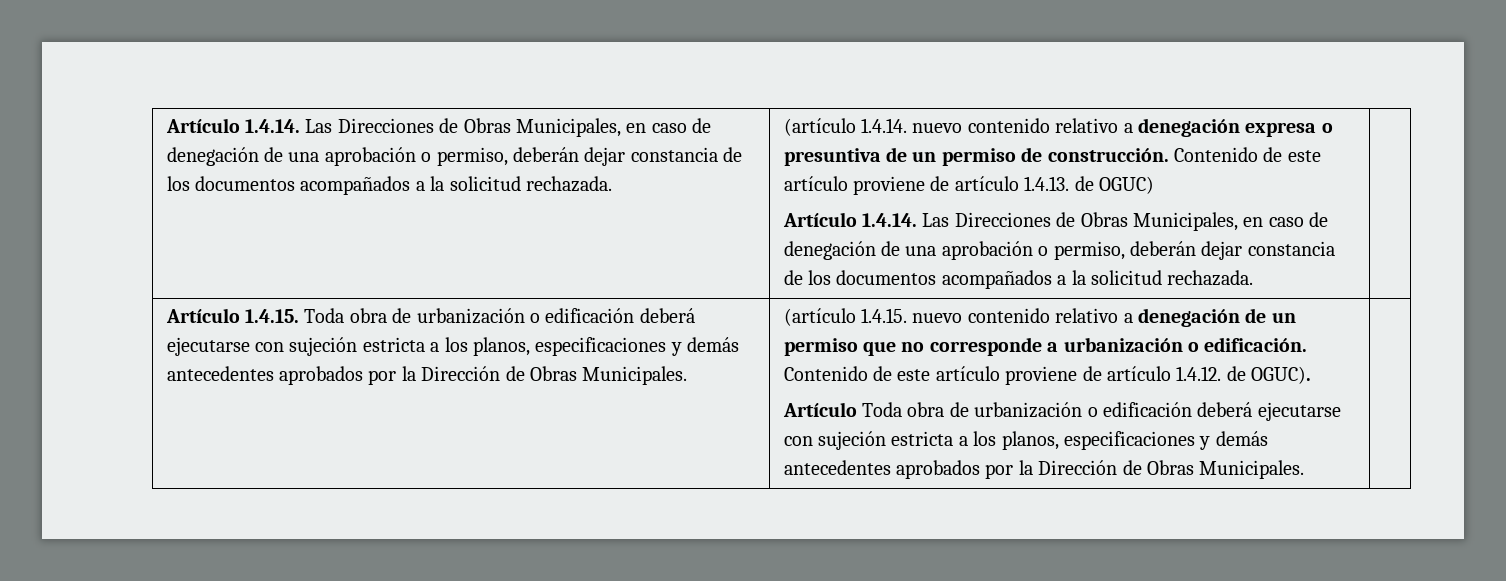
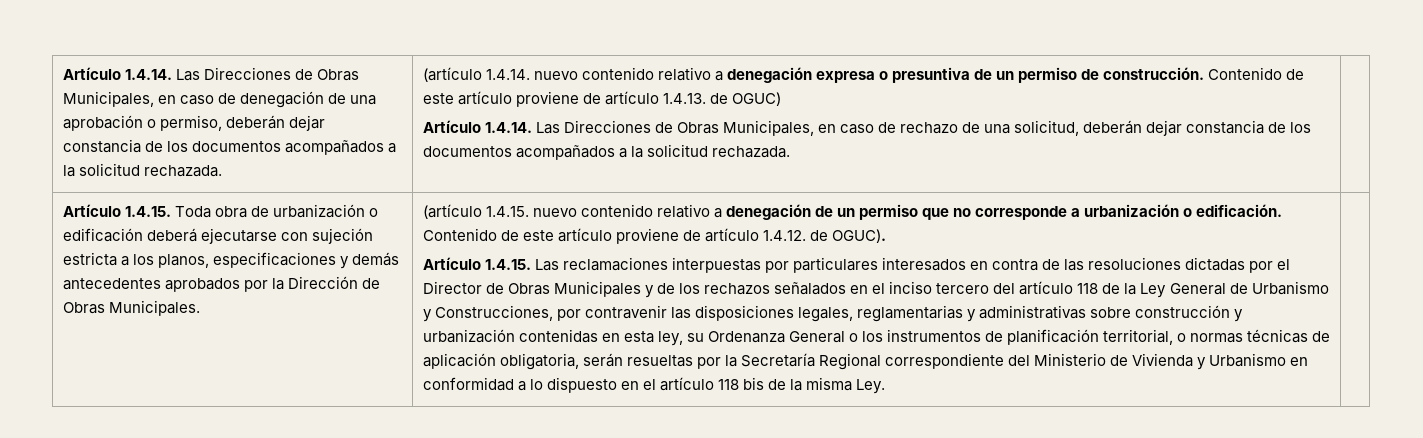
  Contenido de este artículo proviene de artículo 1.4.13. de OGUC)
- Artículo 1.4.14. Las Direcciones de Obras Municipales, en caso de denegación de una aprobación o permiso, deberán dejar constancia de los documentos acompañados a la solicitud rechazada.
+ Artículo 1.4.14. Las Direcciones de Obras Municipales, en caso de rechazo de una solicitud, deberán dejar constancia de los documentos acompañados a la solicitud rechazada.
- Artículo Toda obra de urbanización o edificación deberá ejecutarse con sujeción estricta a los planos, especificaciones y demás antecedentes aprobados por la Dirección de Obras Municipales.
+ Artículo 1.4.15. Las reclamaciones interpuestas por particulares interesados en contra de las resoluciones dictadas por el Director de Obras Municipales y de los rechazos señalados en el inciso tercero del artículo 118 de la Ley General de Urbanismo y Construcciones, por contravenir las disposiciones legales, reglamentarias y administrativas sobre construcción y urbanización contenidas en esta ley, su Ordenanza General o los instrumentos de planificación territorial, o normas técnicas de aplicación obligatoria, serán resueltas por la Secretaría Regional correspondiente del Ministerio de Vivienda y Urbanismo en conformidad a lo dispuesto en el artículo 118 bis de la misma Ley.

